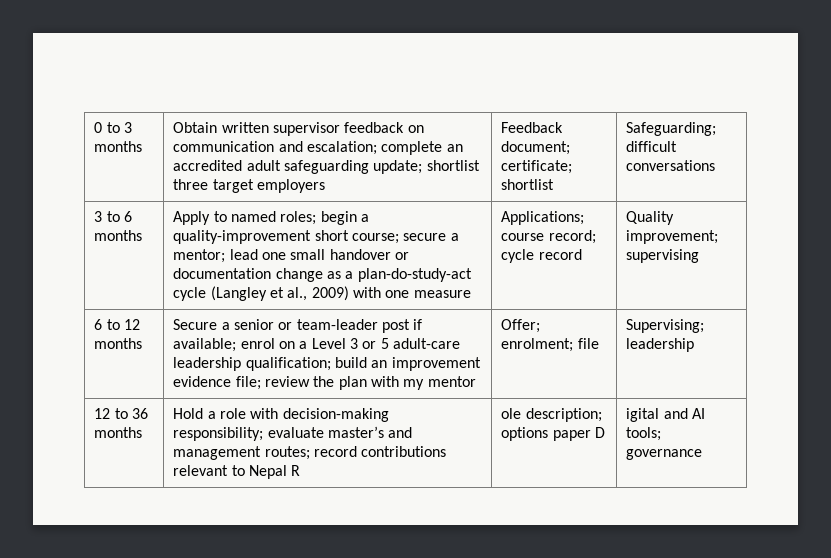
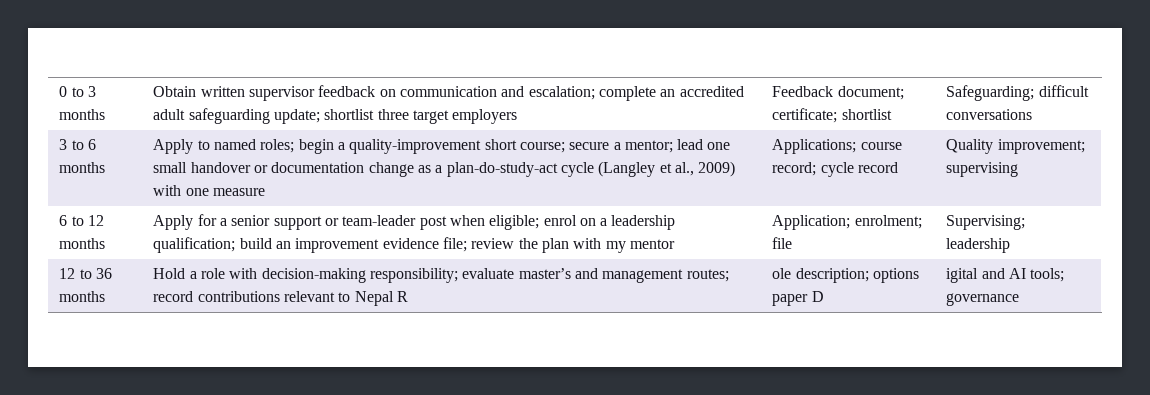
- 6 to 12 months | Secure a senior or team-leader post if available; enrol on a Level 3 or 5 adult-care leadership qualification; build an improvement evidence file; review the plan with my mentor | Offer; enrolment; file | Supervising; leadership
+ 6 to 12 months | Apply for a senior support or team-leader post when eligible; enrol on a leadership qualification; build an improvement evidence file; review the plan with my mentor | Application; enrolment; file | Supervising; leadership

